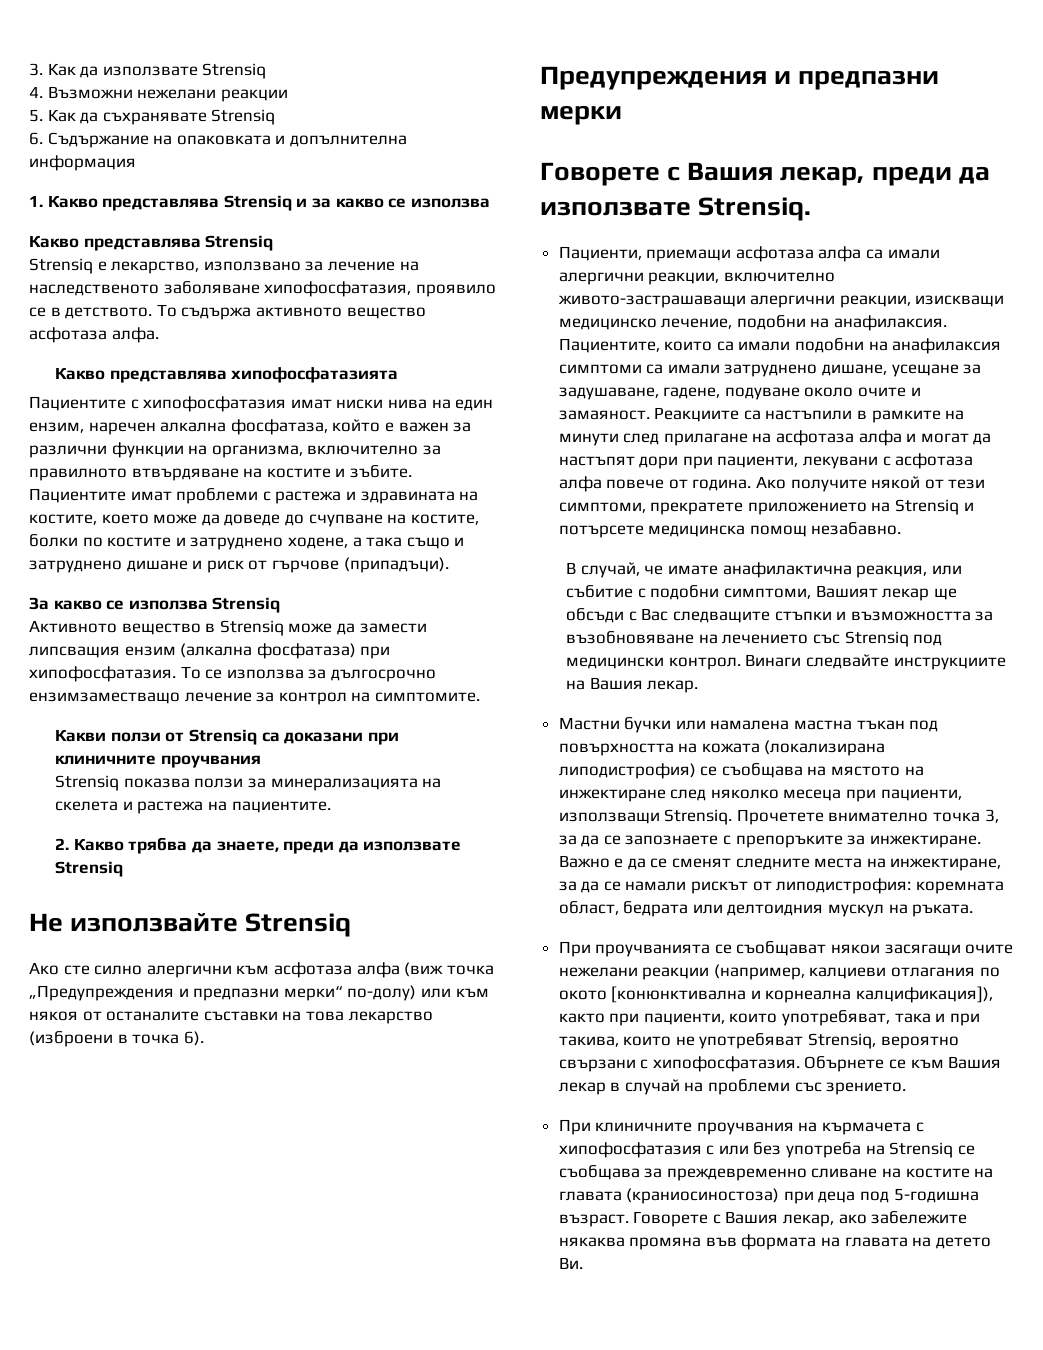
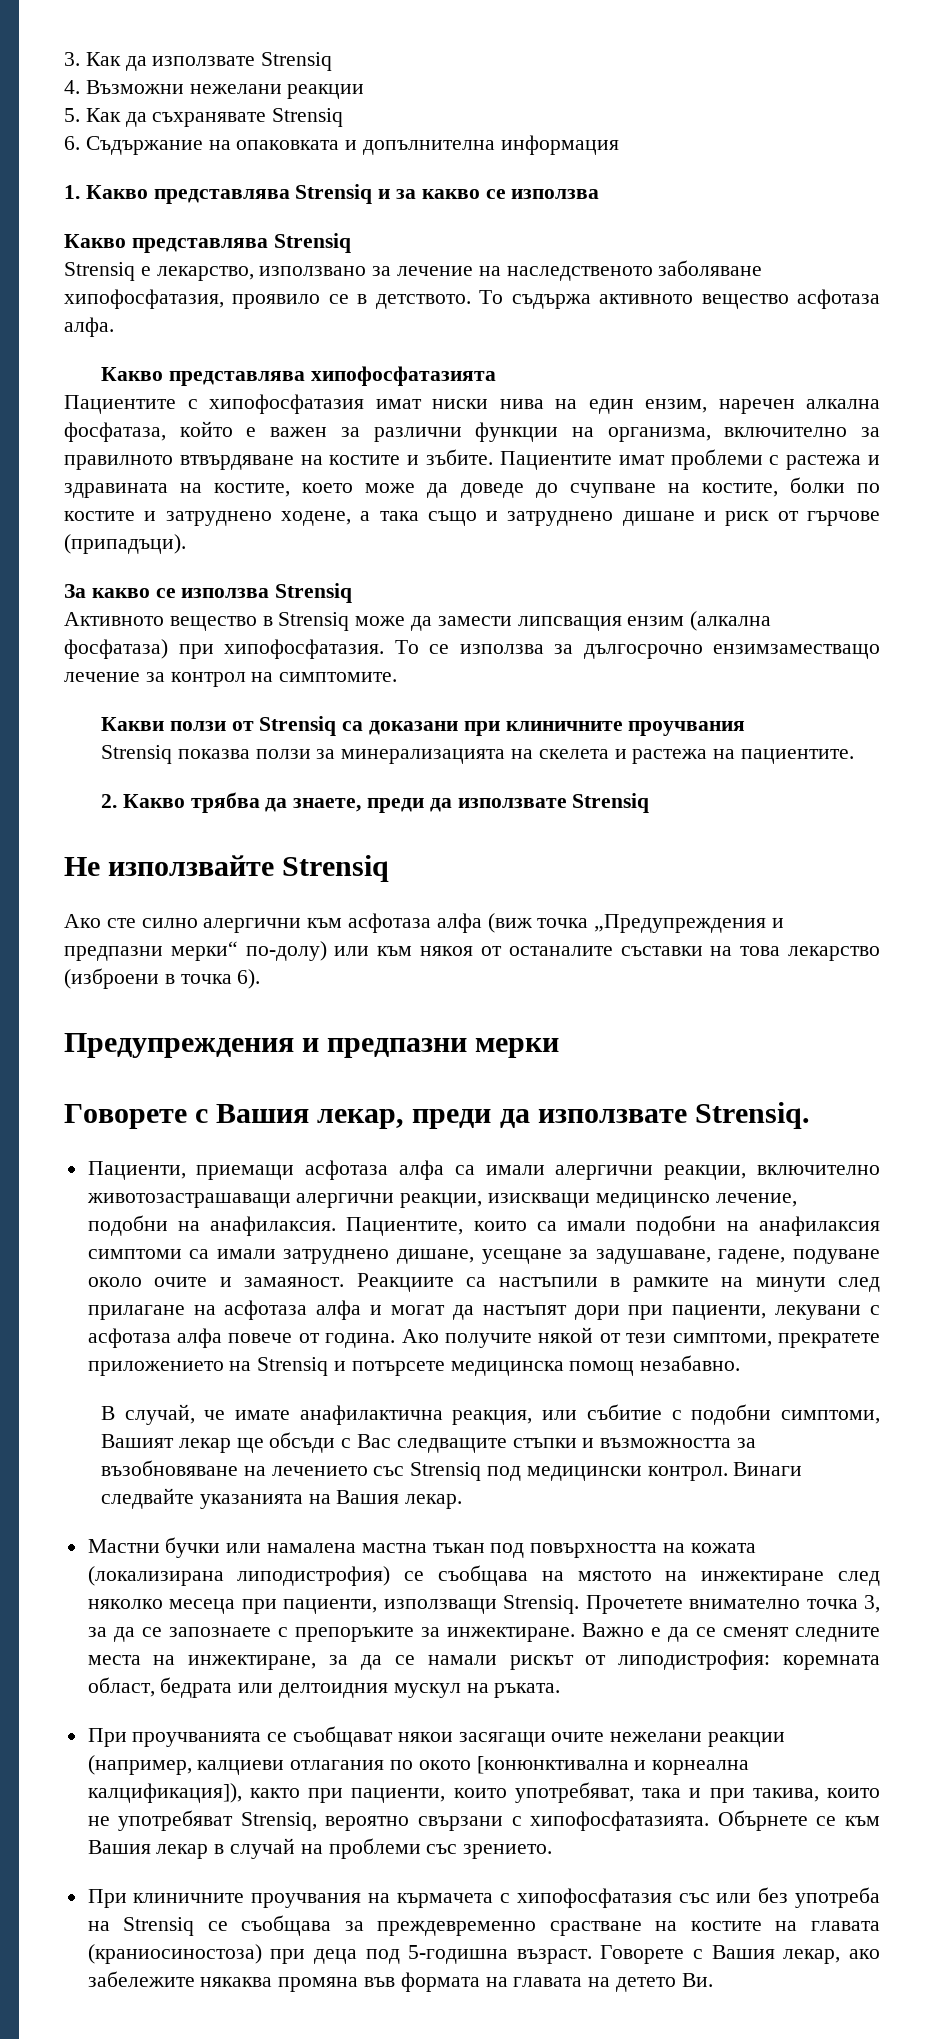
- Пациенти, приемащи асфотаза алфа са имали алергични реакции, включително живото-застрашаващи алергични реакции, изискващи медицинско лечение, подобни на анафилаксия.
+ Пациенти, приемащи асфотаза алфа са имали алергични реакции, включително животозастрашаващи алергични реакции, изискващи медицинско лечение, подобни на анафилаксия.
- Винаги следвайте инструкциите на Вашия лекар.
+ Винаги следвайте указанията на Вашия лекар.
- При проучванията се съобщават някои засягащи очите нежелани реакции (например, калциеви отлагания по окото [конюнктивална и корнеална калцификация]), както при пациенти, които употребяват, така и при такива, които не употребяват Strensiq, вероятно свързани с хипофосфатазия.
+ При проучванията се съобщават някои засягащи очите нежелани реакции (например, калциеви отлагания по окото [конюнктивална и корнеална калцификация]), както при пациенти, които употребяват, така и при такива, които не употребяват Strensiq, вероятно свързани с хипофосфатазията.
- При клиничните проучвания на кърмачета с хипофосфатазия с или без употреба на Strensiq се съобщава за преждевременно сливане на костите на главата (краниосиностоза) при деца под 5-годишна възраст.
+ При клиничните проучвания на кърмачета с хипофосфатазия със или без употреба на Strensiq се съобщава за преждевременно срастване на костите на главата (краниосиностоза) при деца под 5-годишна възраст.

